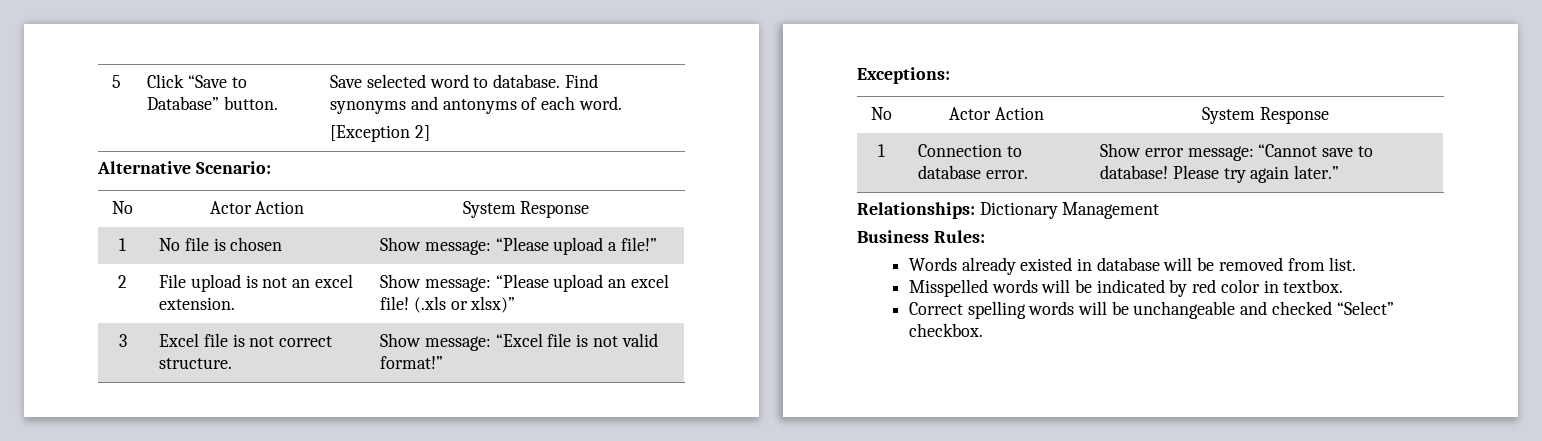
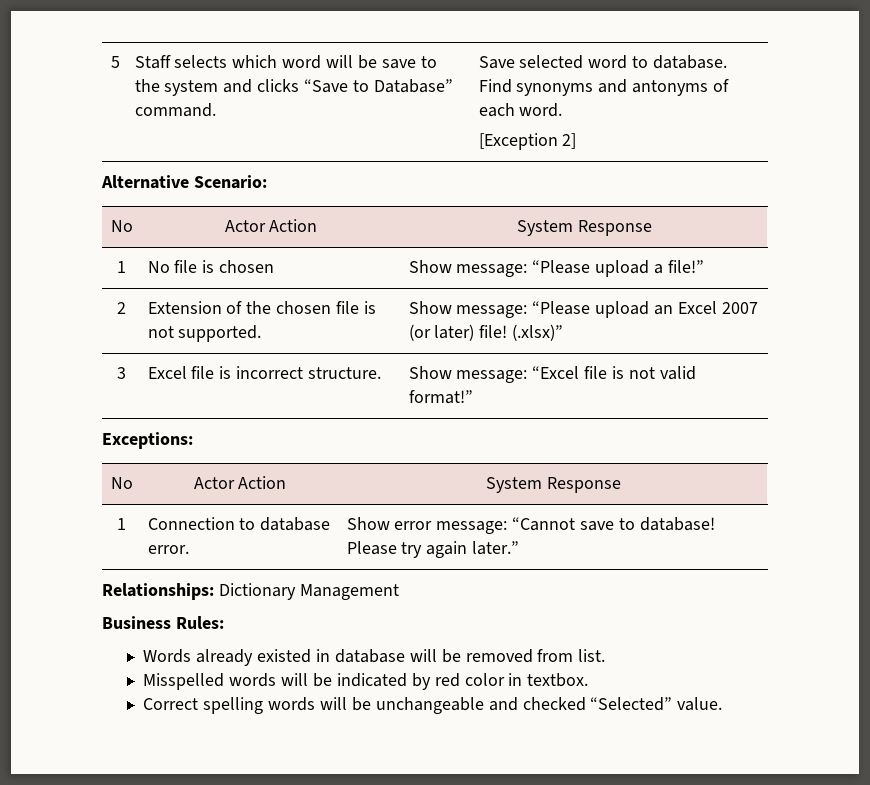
- 5 | Click “Save to Database” button. | Save selected word to database. Find synonyms and antonyms of each word.
+ 5 | Staff selects which word will be save to the system and clicks “Save to Database” command. | Save selected word to database. Find synonyms and antonyms of each word.
- 2 | File upload is not an excel extension. | Show message: “Please upload an excel file! (.xls or xlsx)”
+ 2 | Extension of the chosen file is not supported. | Show message: “Please upload an Excel 2007 (or later) file! (.xlsx)”
- 3 | Excel file is not correct structure. | Show message: “Excel file is not valid format!”
+ 3 | Excel file is incorrect structure. | Show message: “Excel file is not valid format!”
- Correct spelling words will be unchangeable and checked “Select” checkbox.
+ Correct spelling words will be unchangeable and checked “Selected” value.

